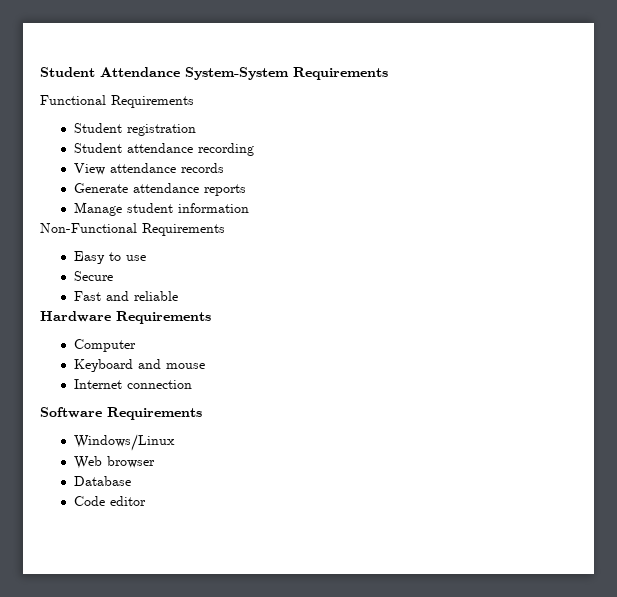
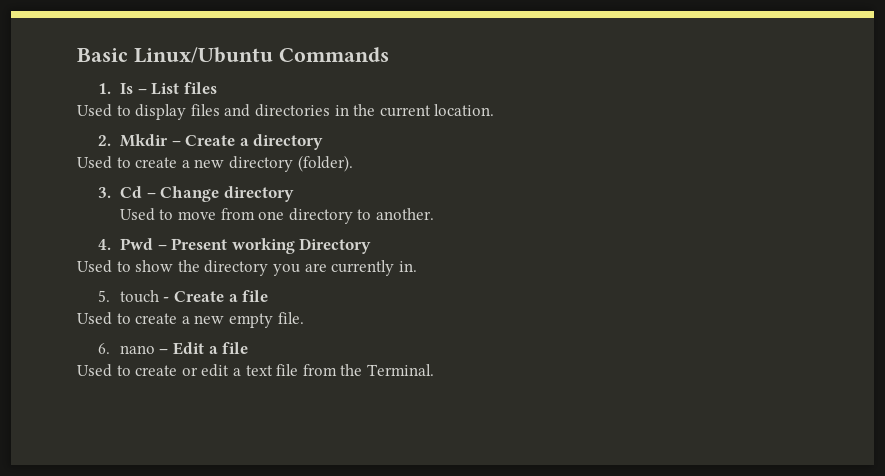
- Student Attendance System-System Requirements
- Functional Requirements
- Student registration
- Student attendance recording
- View attendance records
- Generate attendance reports
- Manage student information
- Non-Functional Requirements
- Easy to use
- Secure
- Fast and reliable
- Hardware Requirements
- Computer
- Keyboard and mouse
- Internet connection
- Software Requirements
- Windows/Linux
- Web browser
- Database
- Code editor
+ Basic Linux/Ubuntu Commands
+ 1. Is – List files
+ Used to display files and directories in the current location.
+ 2. Mkdir – Create a directory
+ Used to create a new directory (folder).
+ 3. Cd – Change directory
+ Used to move from one directory to another.
+ 4. Pwd – Present working Directory
+ Used to show the directory you are currently in.
+ 5. touch - Create a file
+ Used to create a new empty file.
+ 6. nano – Edit a file
+ Used to create or edit a text file from the Terminal.

